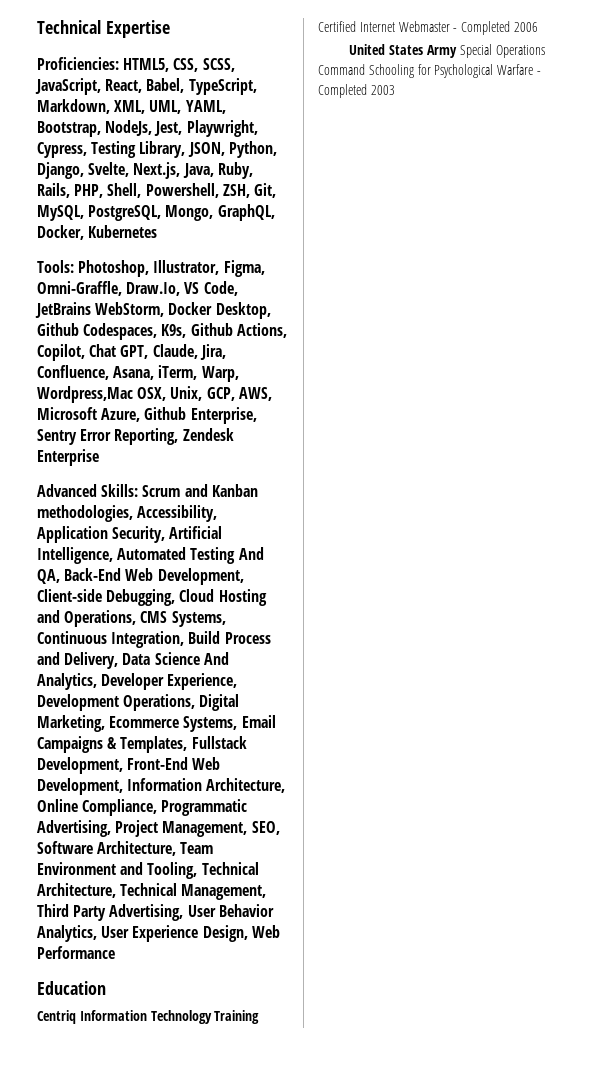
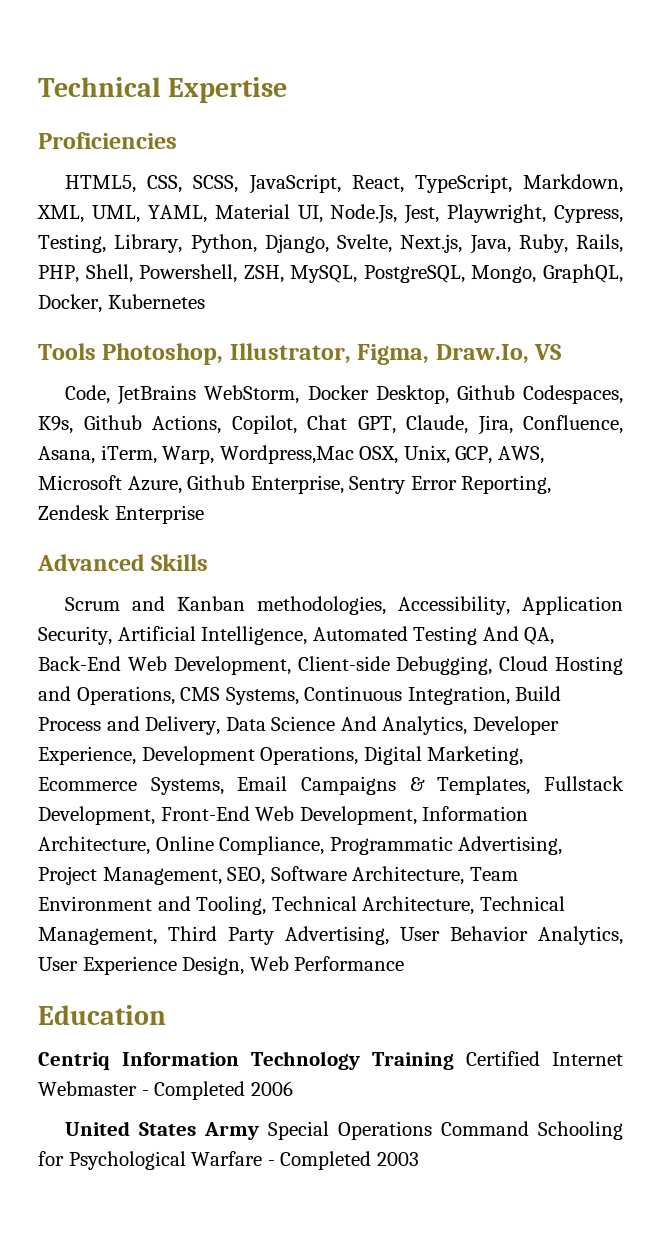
- Proficiencies: HTML5, CSS, SCSS, JavaScript, React, Babel, TypeScript, Markdown, XML, UML, YAML, Bootstrap, NodeJs, Jest, Playwright, Cypress, Testing Library, JSON, Python, Django, Svelte, Next.js, Java, Ruby, Rails, PHP, Shell, Powershell, ZSH, Git, MySQL, PostgreSQL, Mongo, GraphQL, Docker, Kubernetes
+ Proficiencies
+ HTML5, CSS, SCSS, JavaScript, React, TypeScript, Markdown, XML, UML, YAML, Material UI, Node.Js, Jest, Playwright, Cypress, Testing, Library, Python, Django, Svelte, Next.js, Java, Ruby, Rails, PHP, Shell, Powershell, ZSH, MySQL, PostgreSQL, Mongo, GraphQL, Docker, Kubernetes
- Tools: Photoshop, Illustrator, Figma, Omni-Graffle, Draw.Io, VS Code, JetBrains WebStorm, Docker Desktop, Github Codespaces, K9s, Github Actions, Copilot, Chat GPT, Claude, Jira, Confluence, Asana, iTerm, Warp, Wordpress,Mac OSX, Unix, GCP, AWS, Microsoft Azure, Github Enterprise, Sentry Error Reporting, Zendesk Enterprise
+ Tools Photoshop, Illustrator, Figma, Draw.Io, VS
+ Code, JetBrains WebStorm, Docker Desktop, Github Codespaces, K9s, Github Actions, Copilot, Chat GPT, Claude, Jira, Confluence, Asana, iTerm, Warp, Wordpress,Mac OSX, Unix, GCP, AWS, Microsoft Azure, Github Enterprise, Sentry Error Reporting, Zendesk Enterprise
- Advanced Skills: Scrum and Kanban methodologies, Accessibility, Application Security, Artificial Intelligence, Automated Testing And QA, Back-End Web Development, Client-side Debugging, Cloud Hosting and Operations, CMS Systems, Continuous Integration, Build Process and Delivery, Data Science And Analytics, Developer Experience, Development Operations, Digital Marketing, Ecommerce Systems, Email Campaigns & Templates, Fullstack Development, Front-End Web Development, Information Architecture, Online Compliance, Programmatic Advertising, Project Management, SEO, Software Architecture, Team Environment and Tooling, Technical Architecture, Technical Management, Third Party Advertising, User Behavior Analytics, User Experience Design, Web Performance
+ Advanced Skills
+ Scrum and Kanban methodologies, Accessibility, Application Security, Artificial Intelligence, Automated Testing And QA, Back-End Web Development, Client-side Debugging, Cloud Hosting and Operations, CMS Systems, Continuous Integration, Build Process and Delivery, Data Science And Analytics, Developer Experience, Development Operations, Digital Marketing, Ecommerce Systems, Email Campaigns & Templates, Fullstack Development, Front-End Web Development, Information Architecture, Online Compliance, Programmatic Advertising, Project Management, SEO, Software Architecture, Team Environment and Tooling, Technical Architecture, Technical Management, Third Party Advertising, User Behavior Analytics, User Experience Design, Web Performance

